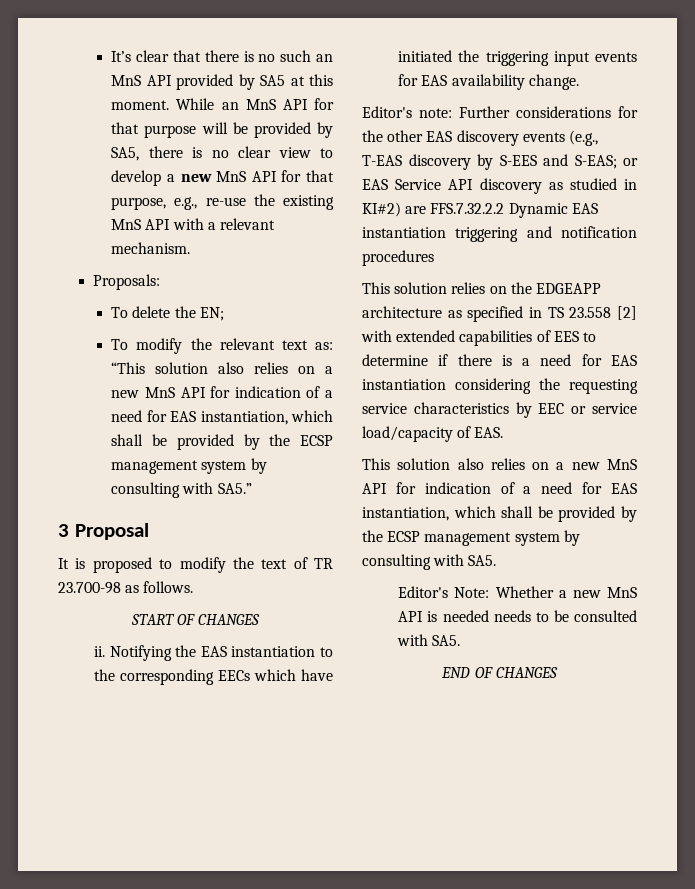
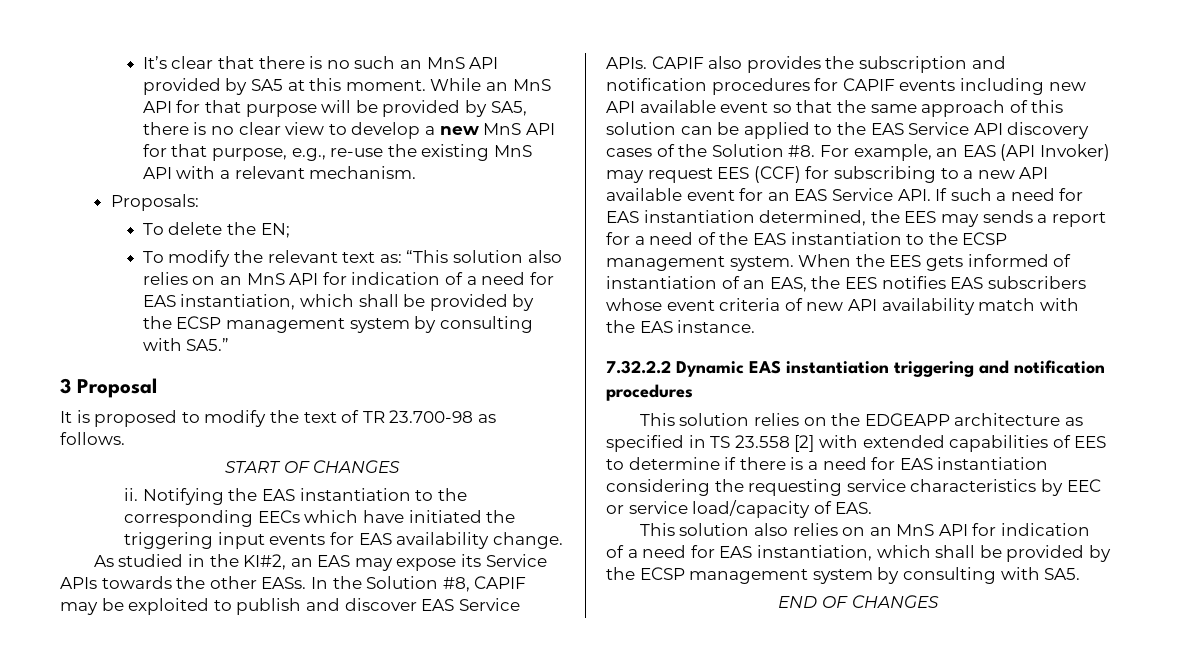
- To modify the relevant text as: “This solution also relies on a new MnS API for indication of a need for EAS instantiation, which shall be provided by the ECSP management system by consulting with SA5.”
+ To modify the relevant text as: “This solution also relies on an MnS API for indication of a need for EAS instantiation, which shall be provided by the ECSP management system by consulting with SA5.”
- Editor's note: Further considerations for the other EAS discovery events (e.g., T-EAS discovery by S-EES and S-EAS; or EAS Service API discovery as studied in KI#2) are FFS.7.32.2.2 Dynamic EAS instantiation triggering and notification procedures
+ As studied in the KI#2, an EAS may expose its Service APIs towards the other EASs. In the Solution #8, CAPIF may be exploited to publish and discover EAS Service APIs. CAPIF also provides the subscription and notification procedures for CAPIF events including new API available event so that the same approach of this solution can be applied to the EAS Service API discovery cases of the Solution #8. For example, an EAS (API Invoker) may request EES (CCF) for subscribing to a new API available event for an EAS Service API. If such a need for EAS instantiation determined, the EES may sends a report for a need of the EAS instantiation to the ECSP management system. When the EES gets informed of instantiation of an EAS, the EES notifies EAS subscribers whose event criteria of new API availability match with the EAS instance.
+ 7.32.2.2 Dynamic EAS instantiation triggering and notification procedures
- This solution also relies on a new MnS API for indication of a need for EAS instantiation, which shall be provided by the ECSP management system by consulting with SA5.
+ This solution also relies on an MnS API for indication of a need for EAS instantiation, which shall be provided by the ECSP management system by consulting with SA5.
- Editor's Note: Whether a new MnS API is needed needs to be consulted with SA5.

